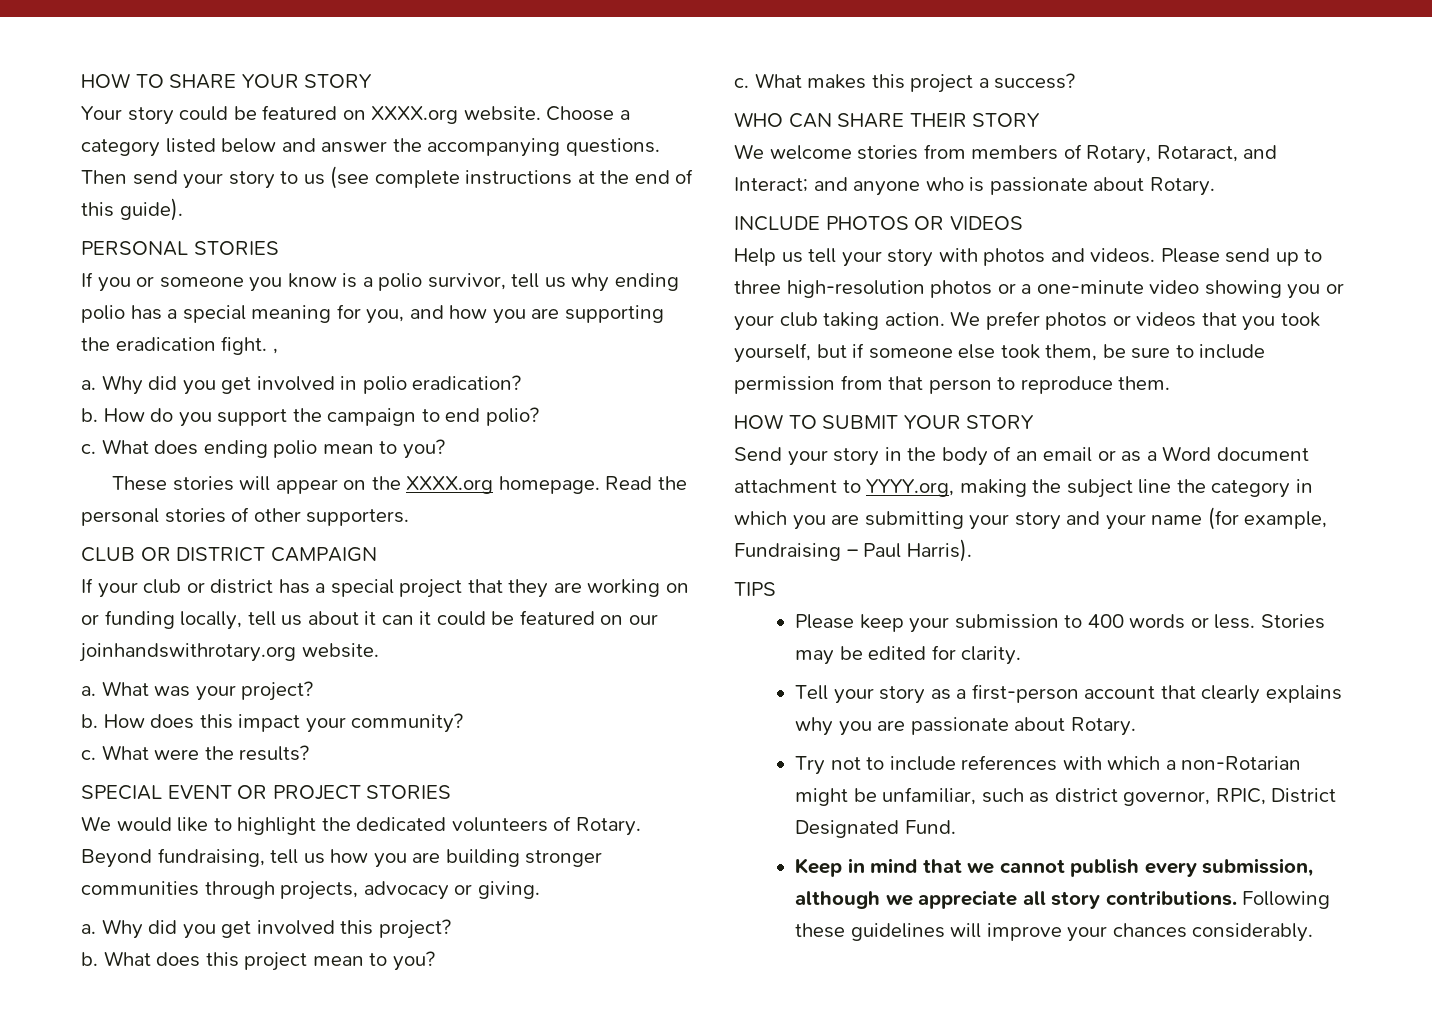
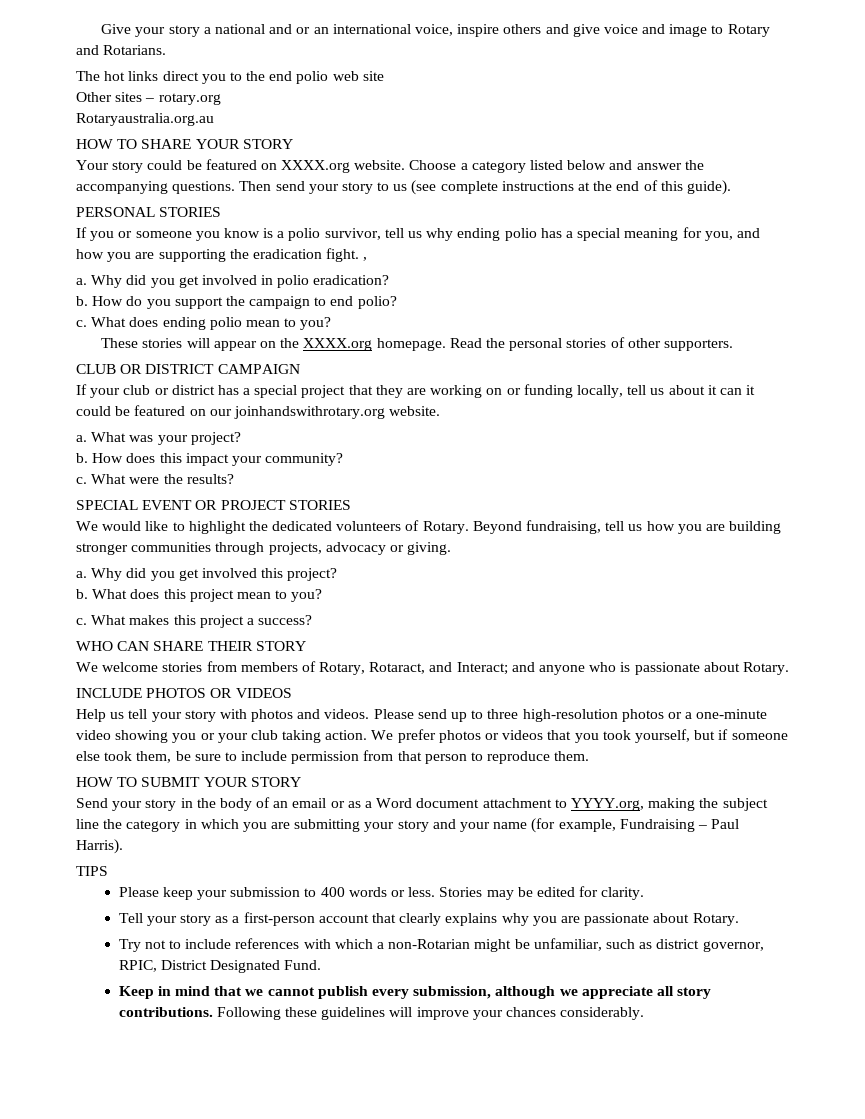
+ Give your story a national and or an international voice, inspire others and give voice and image to Rotary and Rotarians.
+ The hot links direct you to the end polio web site
+ Other sites – rotary.org
+ Rotaryaustralia.org.au

